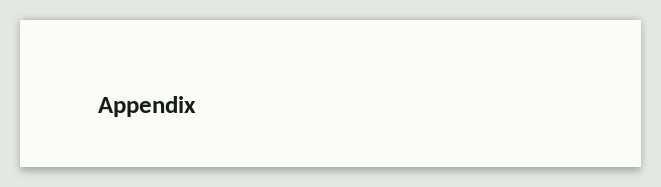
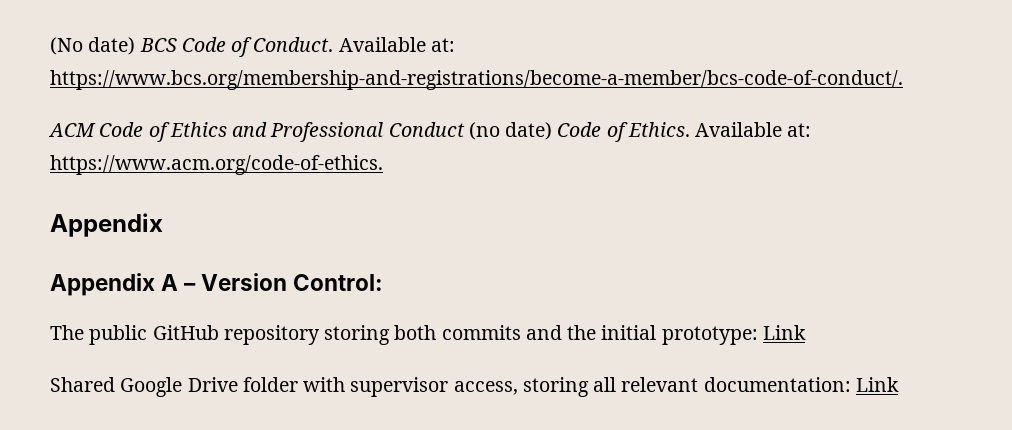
+ (No date) BCS Code of Conduct. Available at: https://www.bcs.org/membership-and-registrations/become-a-member/bcs-code-of-conduct/.
+ ACM Code of Ethics and Professional Conduct (no date) Code of Ethics. Available at: https://www.acm.org/code-of-ethics.
  Appendix
+ Appendix A – Version Control:
+ The public GitHub repository storing both commits and the initial prototype: Link
+ Shared Google Drive folder with supervisor access, storing all relevant documentation: Link

